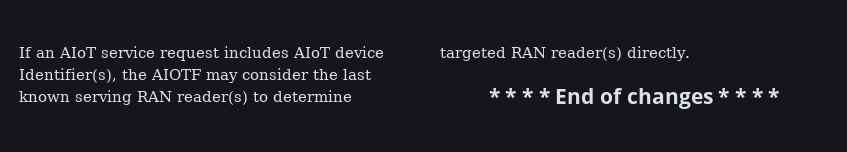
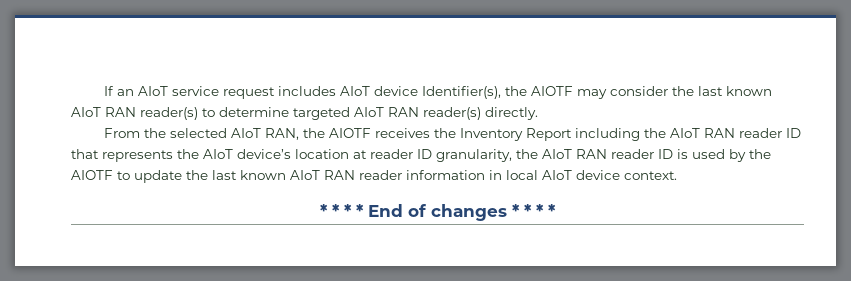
- If an AIoT service request includes AIoT device Identifier(s), the AIOTF may consider the last known serving RAN reader(s) to determine targeted RAN reader(s) directly.
+ If an AIoT service request includes AIoT device Identifier(s), the AIOTF may consider the last known AIoT RAN reader(s) to determine targeted AIoT RAN reader(s) directly.
+ From the selected AIoT RAN, the AIOTF receives the Inventory Report including the AIoT RAN reader ID that represents the AIoT device’s location at reader ID granularity, the AIoT RAN reader ID is used by the AIOTF to update the last known AIoT RAN reader information in local AIoT device context.

